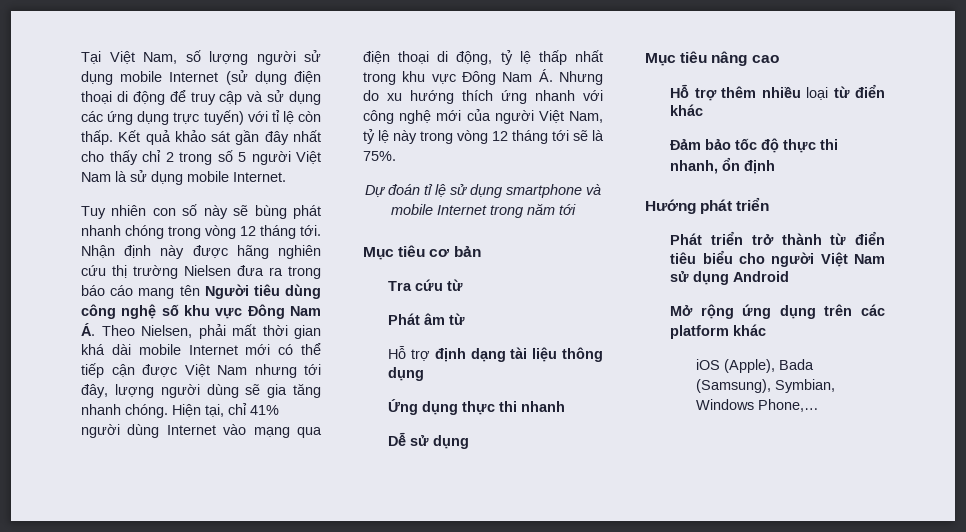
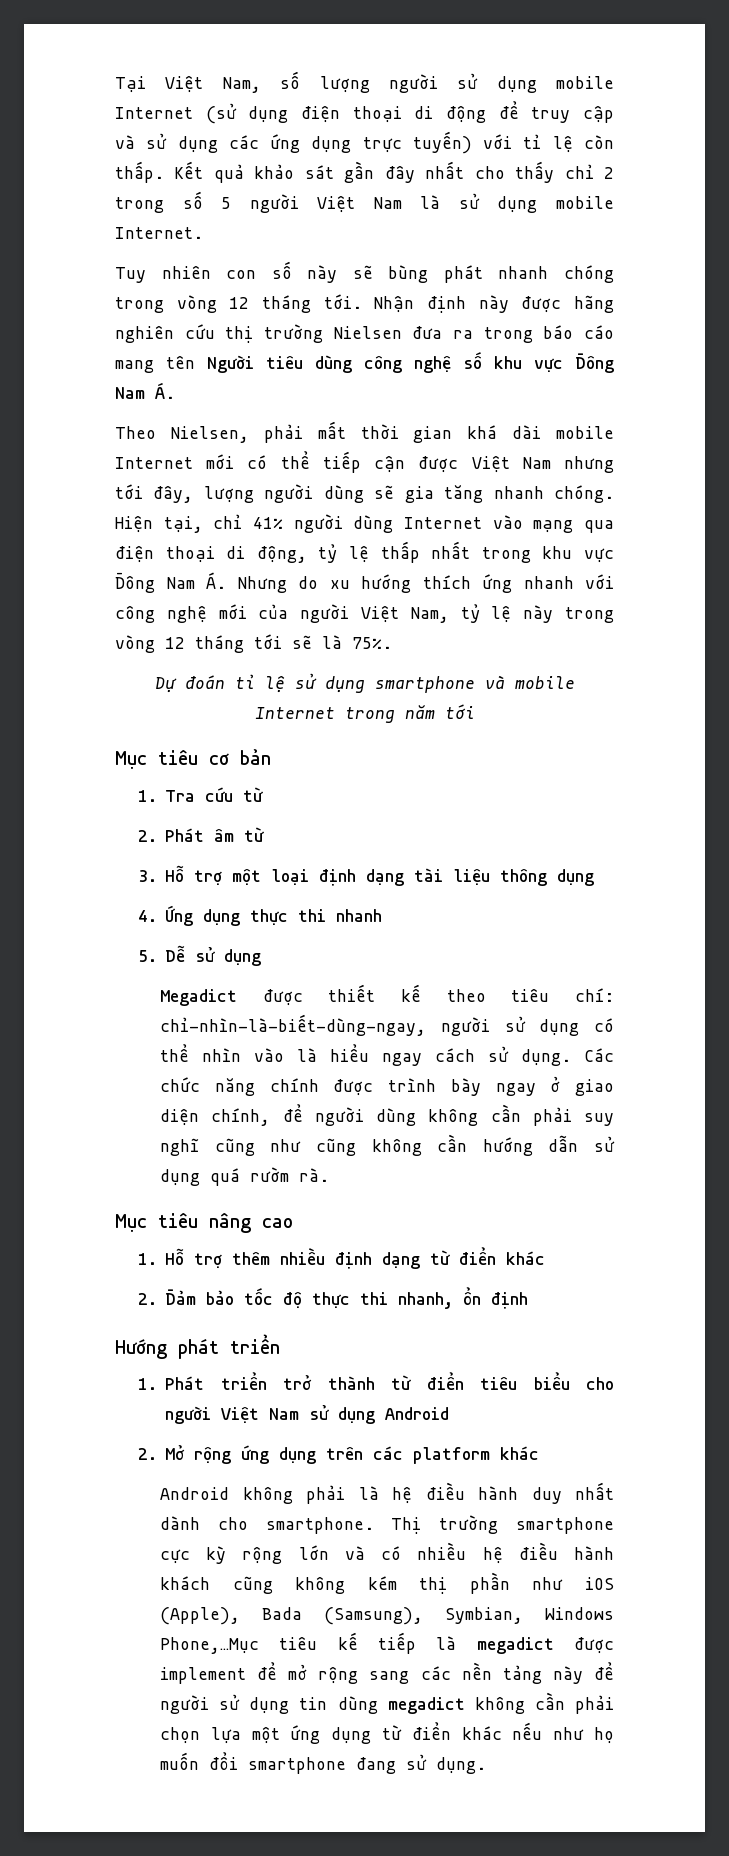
- Nhận định này được hãng nghiên cứu thị trường Nielsen đưa ra trong báo cáo mang tên Người tiêu dùng công nghệ số khu vực Đông Nam Á. Theo Nielsen, phải mất thời gian khá dài mobile Internet mới có thể tiếp cận được Việt Nam nhưng tới đây, lượng người dùng sẽ gia tăng nhanh chóng.
+ Nhận định này được hãng nghiên cứu thị trường Nielsen đưa ra trong báo cáo mang tên Người tiêu dùng công nghệ số khu vực Đông Nam Á.
+ Theo Nielsen, phải mất thời gian khá dài mobile Internet mới có thể tiếp cận được Việt Nam nhưng tới đây, lượng người dùng sẽ gia tăng nhanh chóng.
- Tra cứu từ
+ 1. Tra cứu từ
- Phát âm từ
+ 2. Phát âm từ
- Hỗ trợ định dạng tài liệu thông dụng
+ 3. Hỗ trợ một loại định dạng tài liệu thông dụng
- Ứng dụng thực thi nhanh
+ 4. Ứng dụng thực thi nhanh
- Dễ sử dụng
+ 5. Dễ sử dụng
+ Megadict được thiết kế theo tiêu chí: chỉ-nhìn-là-biết-dùng-ngay, người sử dụng có thể nhìn vào là hiểu ngay cách sử dụng. Các chức năng chính được trình bày ngay ở giao diện chính, để người dùng không cần phải suy nghĩ cũng như cũng không cần hướng dẫn sử dụng quá rườm rà.
- Hỗ trợ thêm nhiều loại từ điển khác
+ 1. Hỗ trợ thêm nhiều định dạng từ điển khác
- Đảm bảo tốc độ thực thi nhanh, ổn định
+ 2. Đảm bảo tốc độ thực thi nhanh, ổn định
- Phát triển trở thành từ điển tiêu biểu cho người Việt Nam sử dụng Android
+ 1. Phát triển trở thành từ điển tiêu biểu cho người Việt Nam sử dụng Android
- Mở rộng ứng dụng trên các platform khác
+ 2. Mở rộng ứng dụng trên các platform khác
- iOS (Apple), Bada (Samsung), Symbian, Windows Phone,…
+ Android không phải là hệ điều hành duy nhất dành cho smartphone. Thị trường smartphone cực kỳ rộng lớn và có nhiều hệ điều hành khách cũng không kém thị phần như iOS (Apple), Bada (Samsung), Symbian, Windows Phone,…Mục tiêu kế tiếp là megadict được implement để mở rộng sang các nền tảng này để người sử dụng tin dùng megadict không cần phải chọn lựa một ứng dụng từ điển khác nếu như họ muốn đổi smartphone đang sử dụng.

